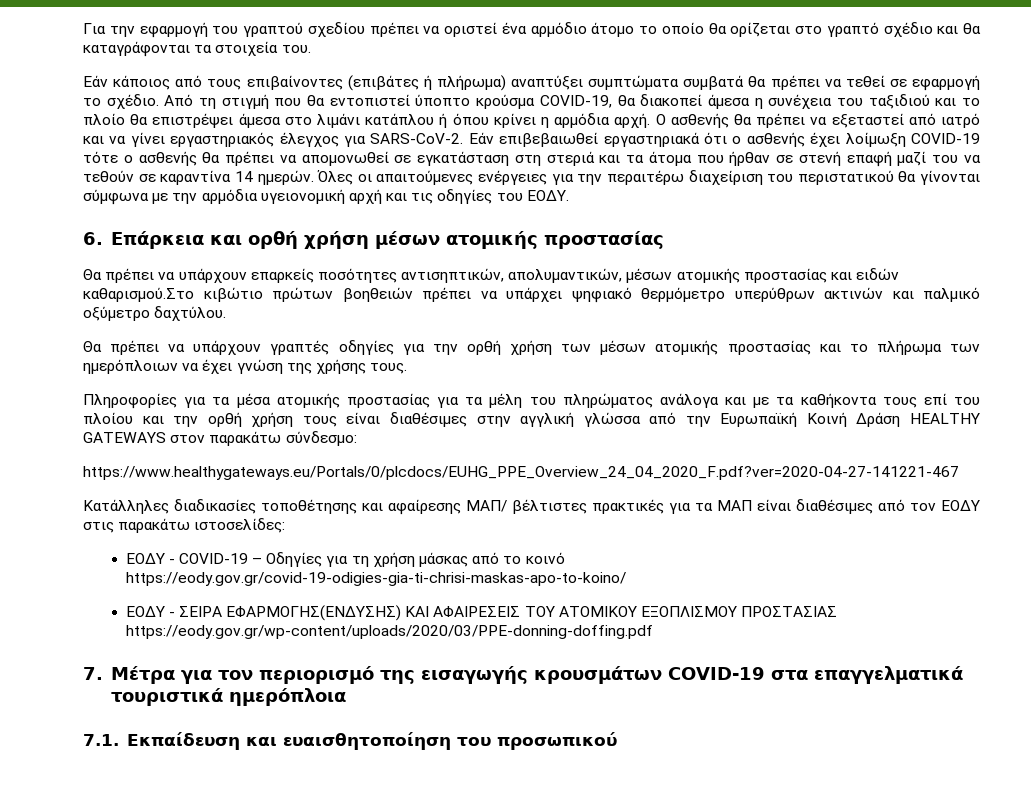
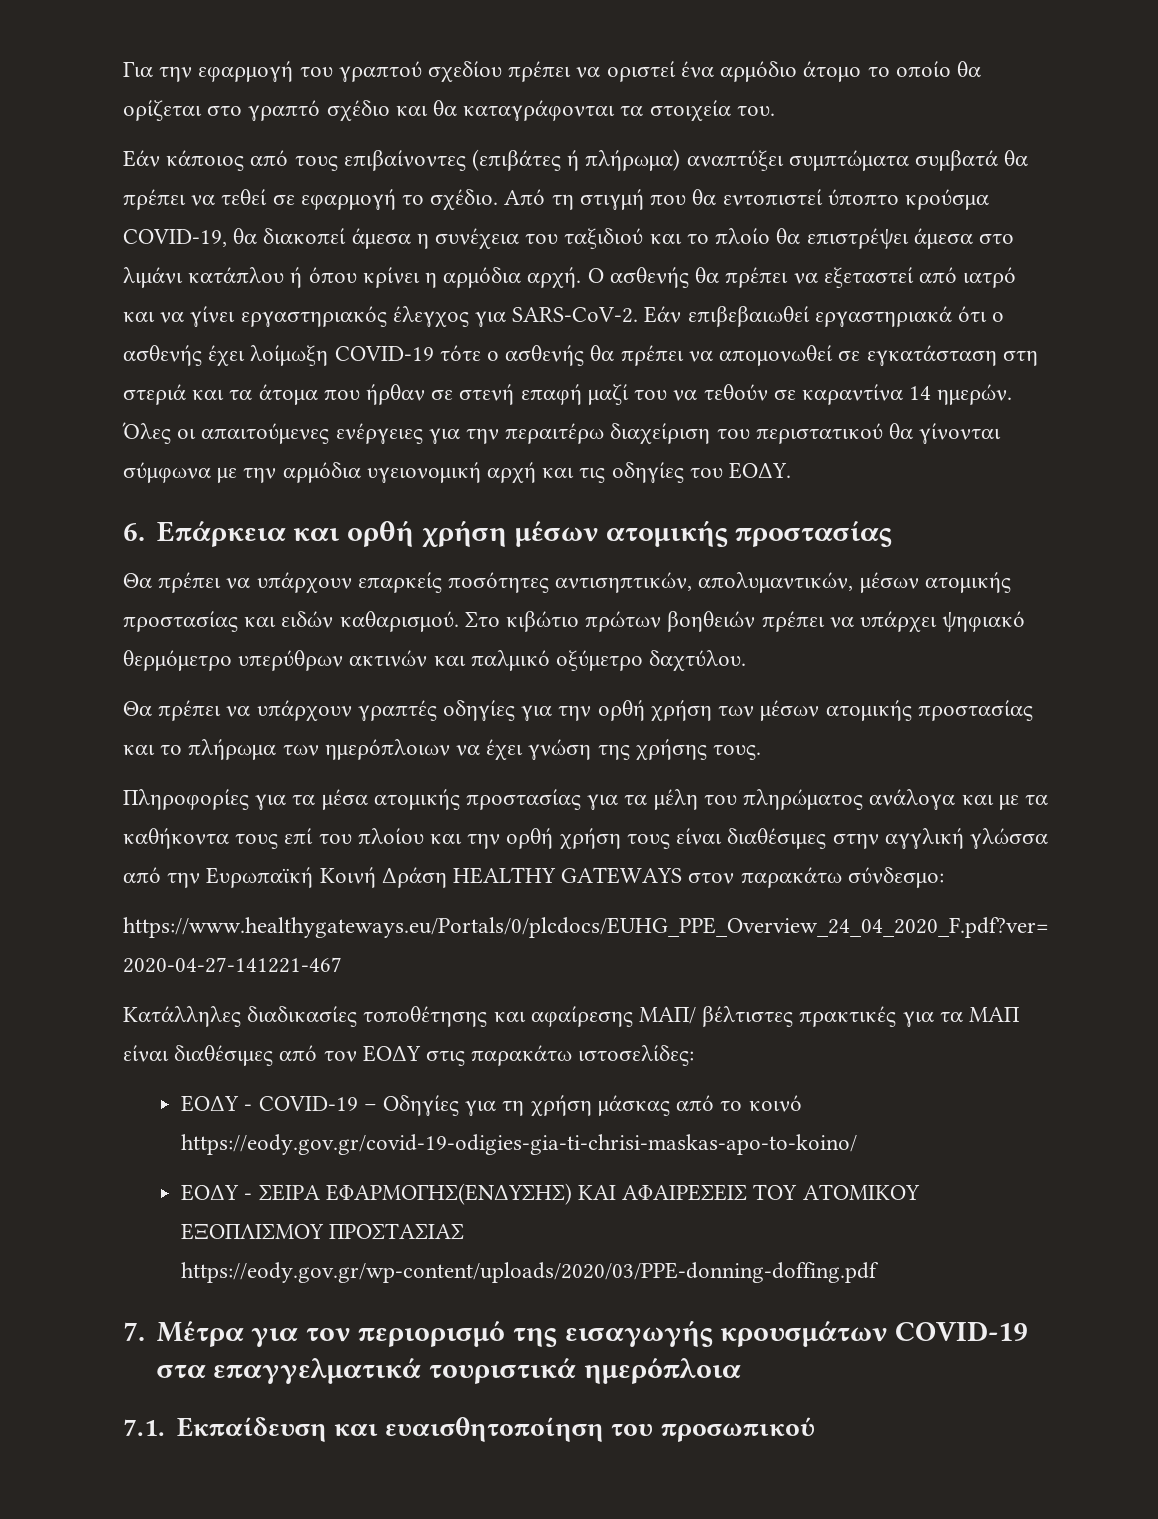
- Θα πρέπει να υπάρχουν επαρκείς ποσότητες αντισηπτικών, απολυμαντικών, μέσων ατομικής προστασίας και ειδών καθαρισμού.Στο κιβώτιο πρώτων βοηθειών πρέπει να υπάρχει ψηφιακό θερμόμετρο υπερύθρων ακτινών και παλμικό οξύμετρο δαχτύλου.
+ Θα πρέπει να υπάρχουν επαρκείς ποσότητες αντισηπτικών, απολυμαντικών, μέσων ατομικής προστασίας και ειδών καθαρισμού. Στο κιβώτιο πρώτων βοηθειών πρέπει να υπάρχει ψηφιακό θερμόμετρο υπερύθρων ακτινών και παλμικό οξύμετρο δαχτύλου.

